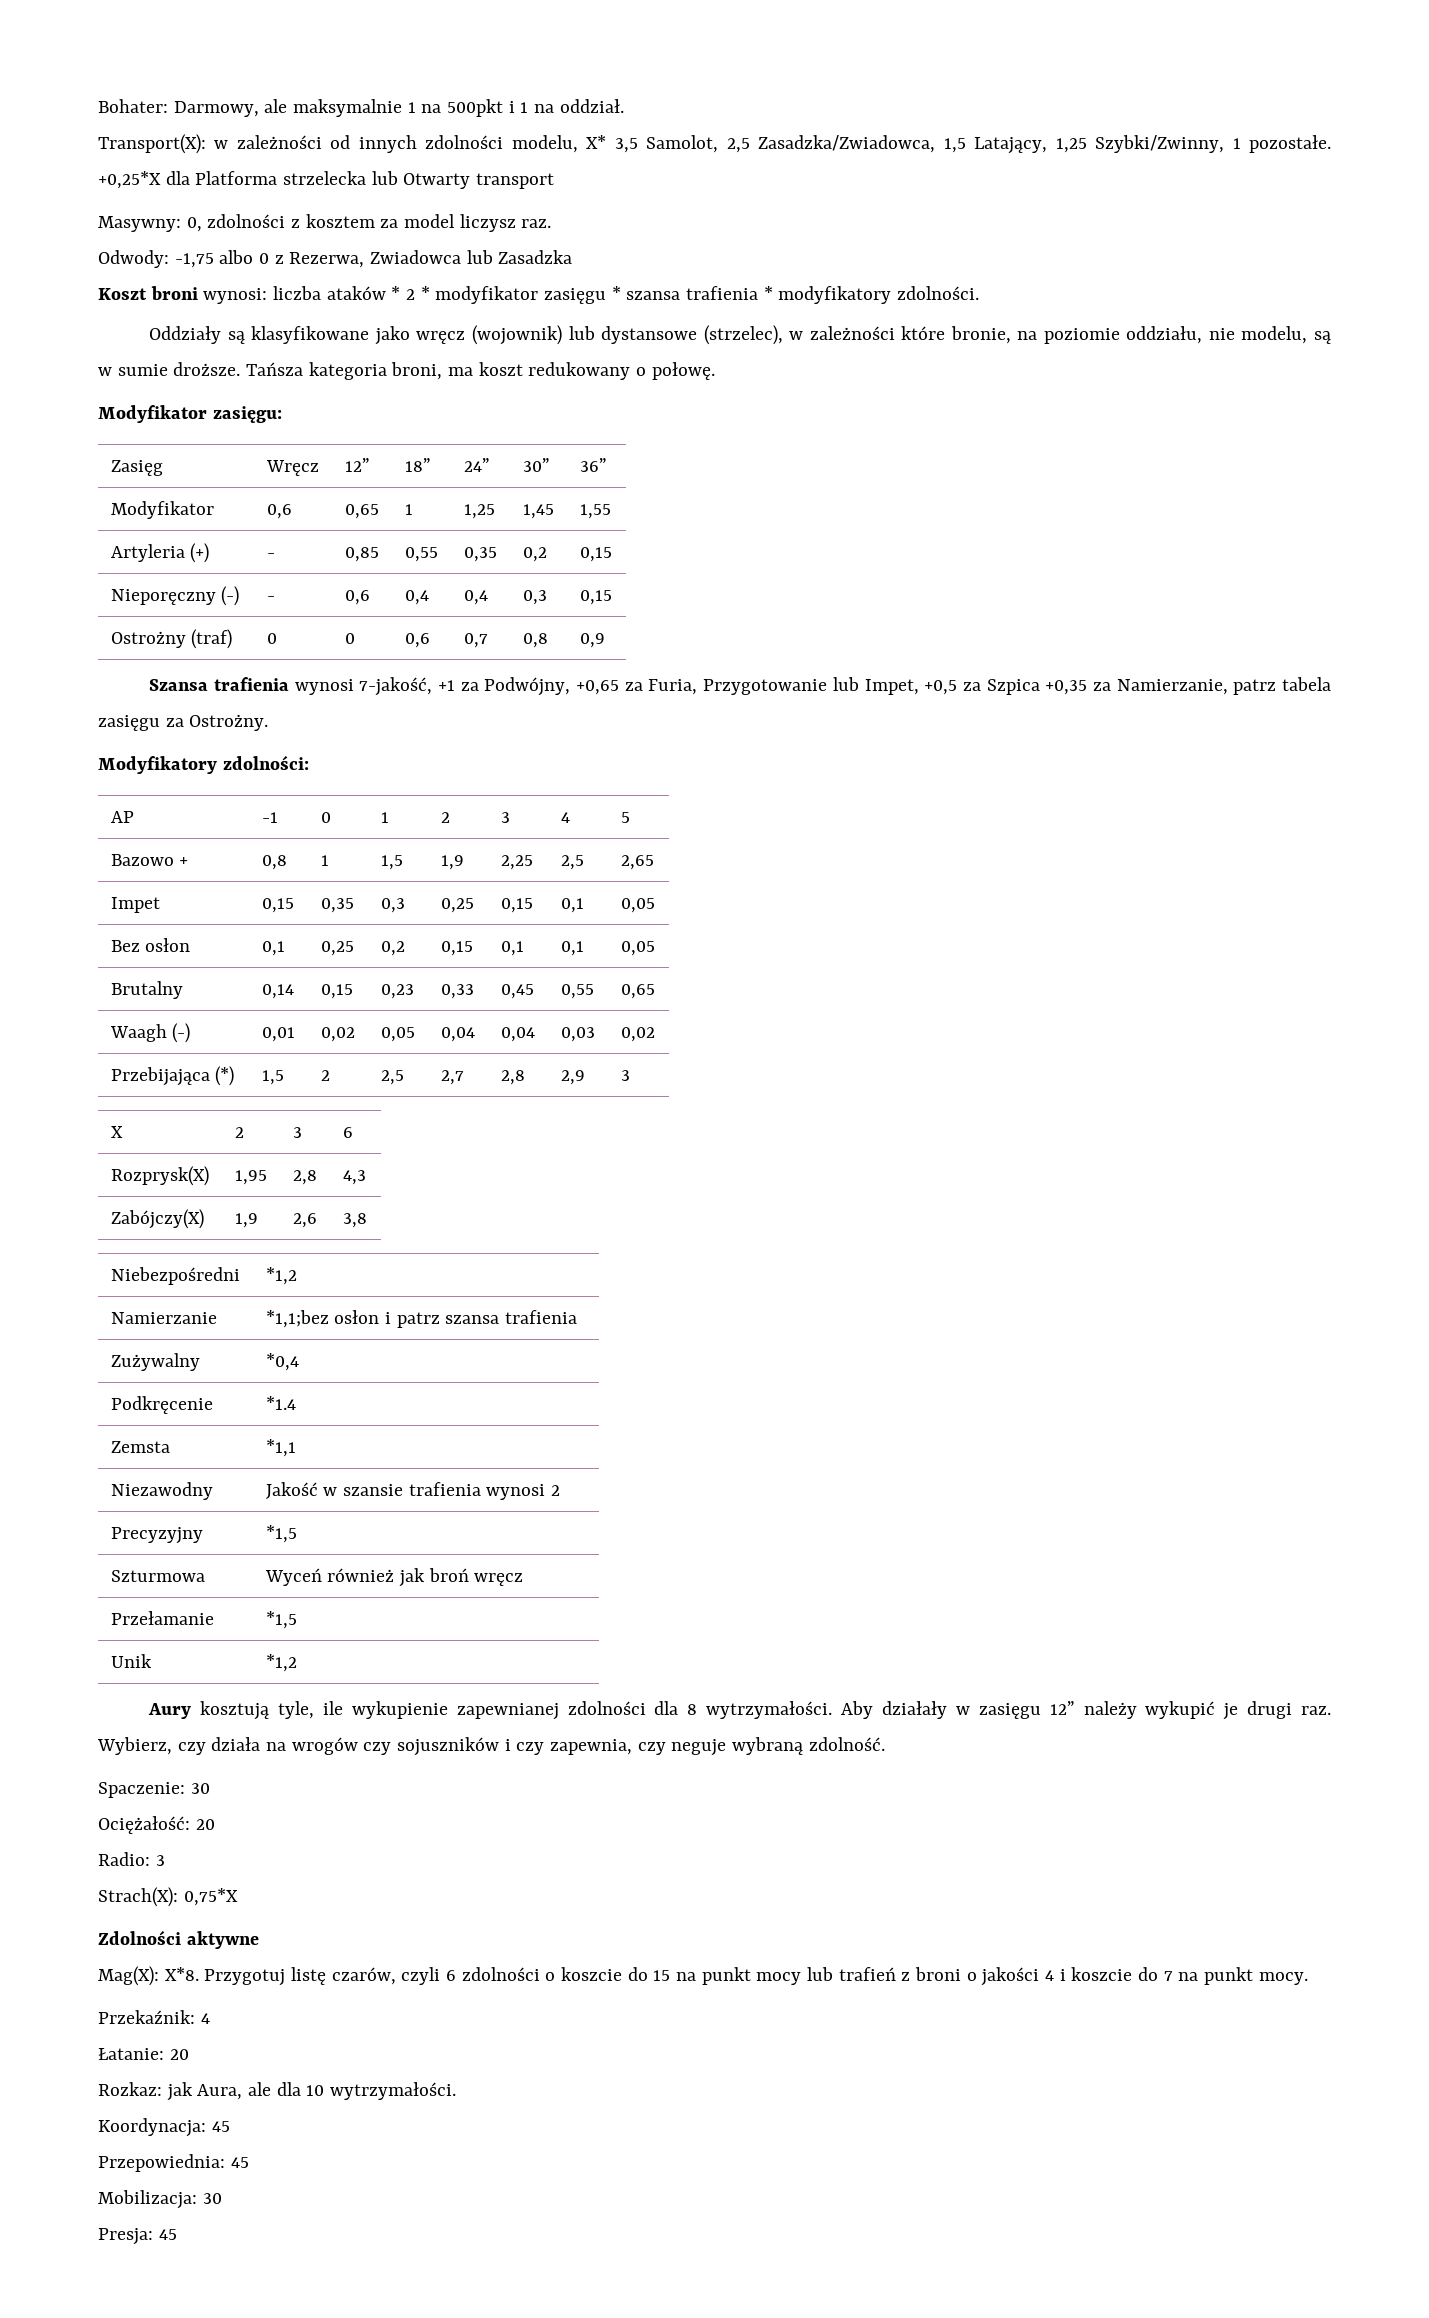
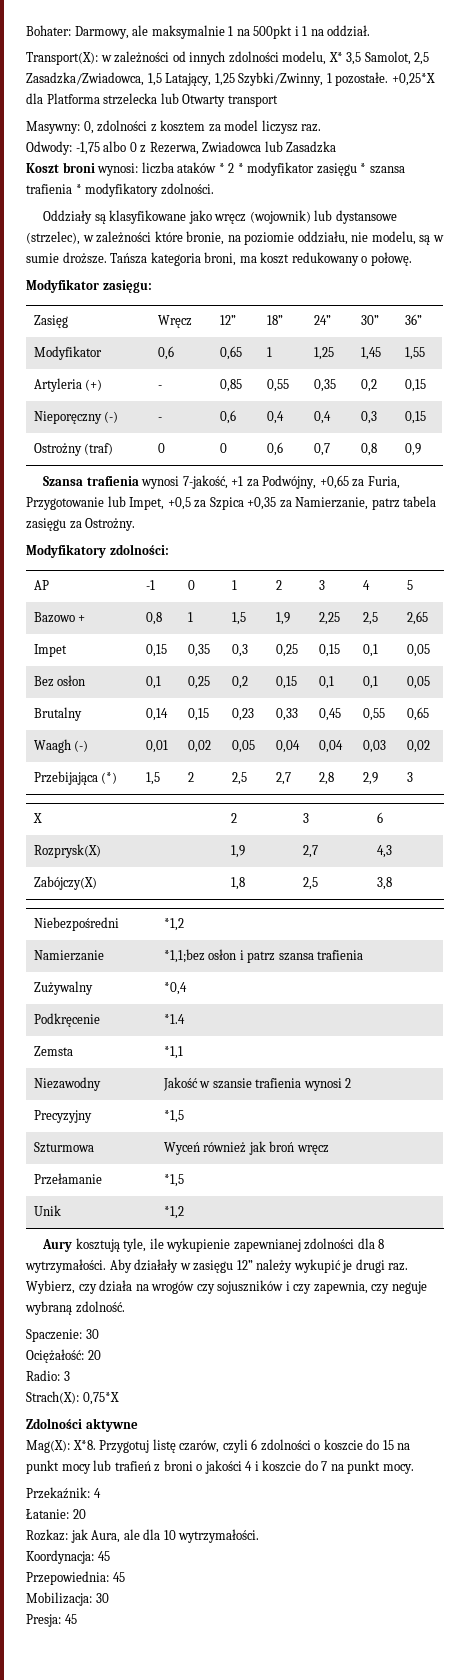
- Rozprysk(X) | 1,95 | 2,8 | 4,3
+ Rozprysk(X) | 1,9 | 2,7 | 4,3
- Zabójczy(X) | 1,9 | 2,6 | 3,8
+ Zabójczy(X) | 1,8 | 2,5 | 3,8

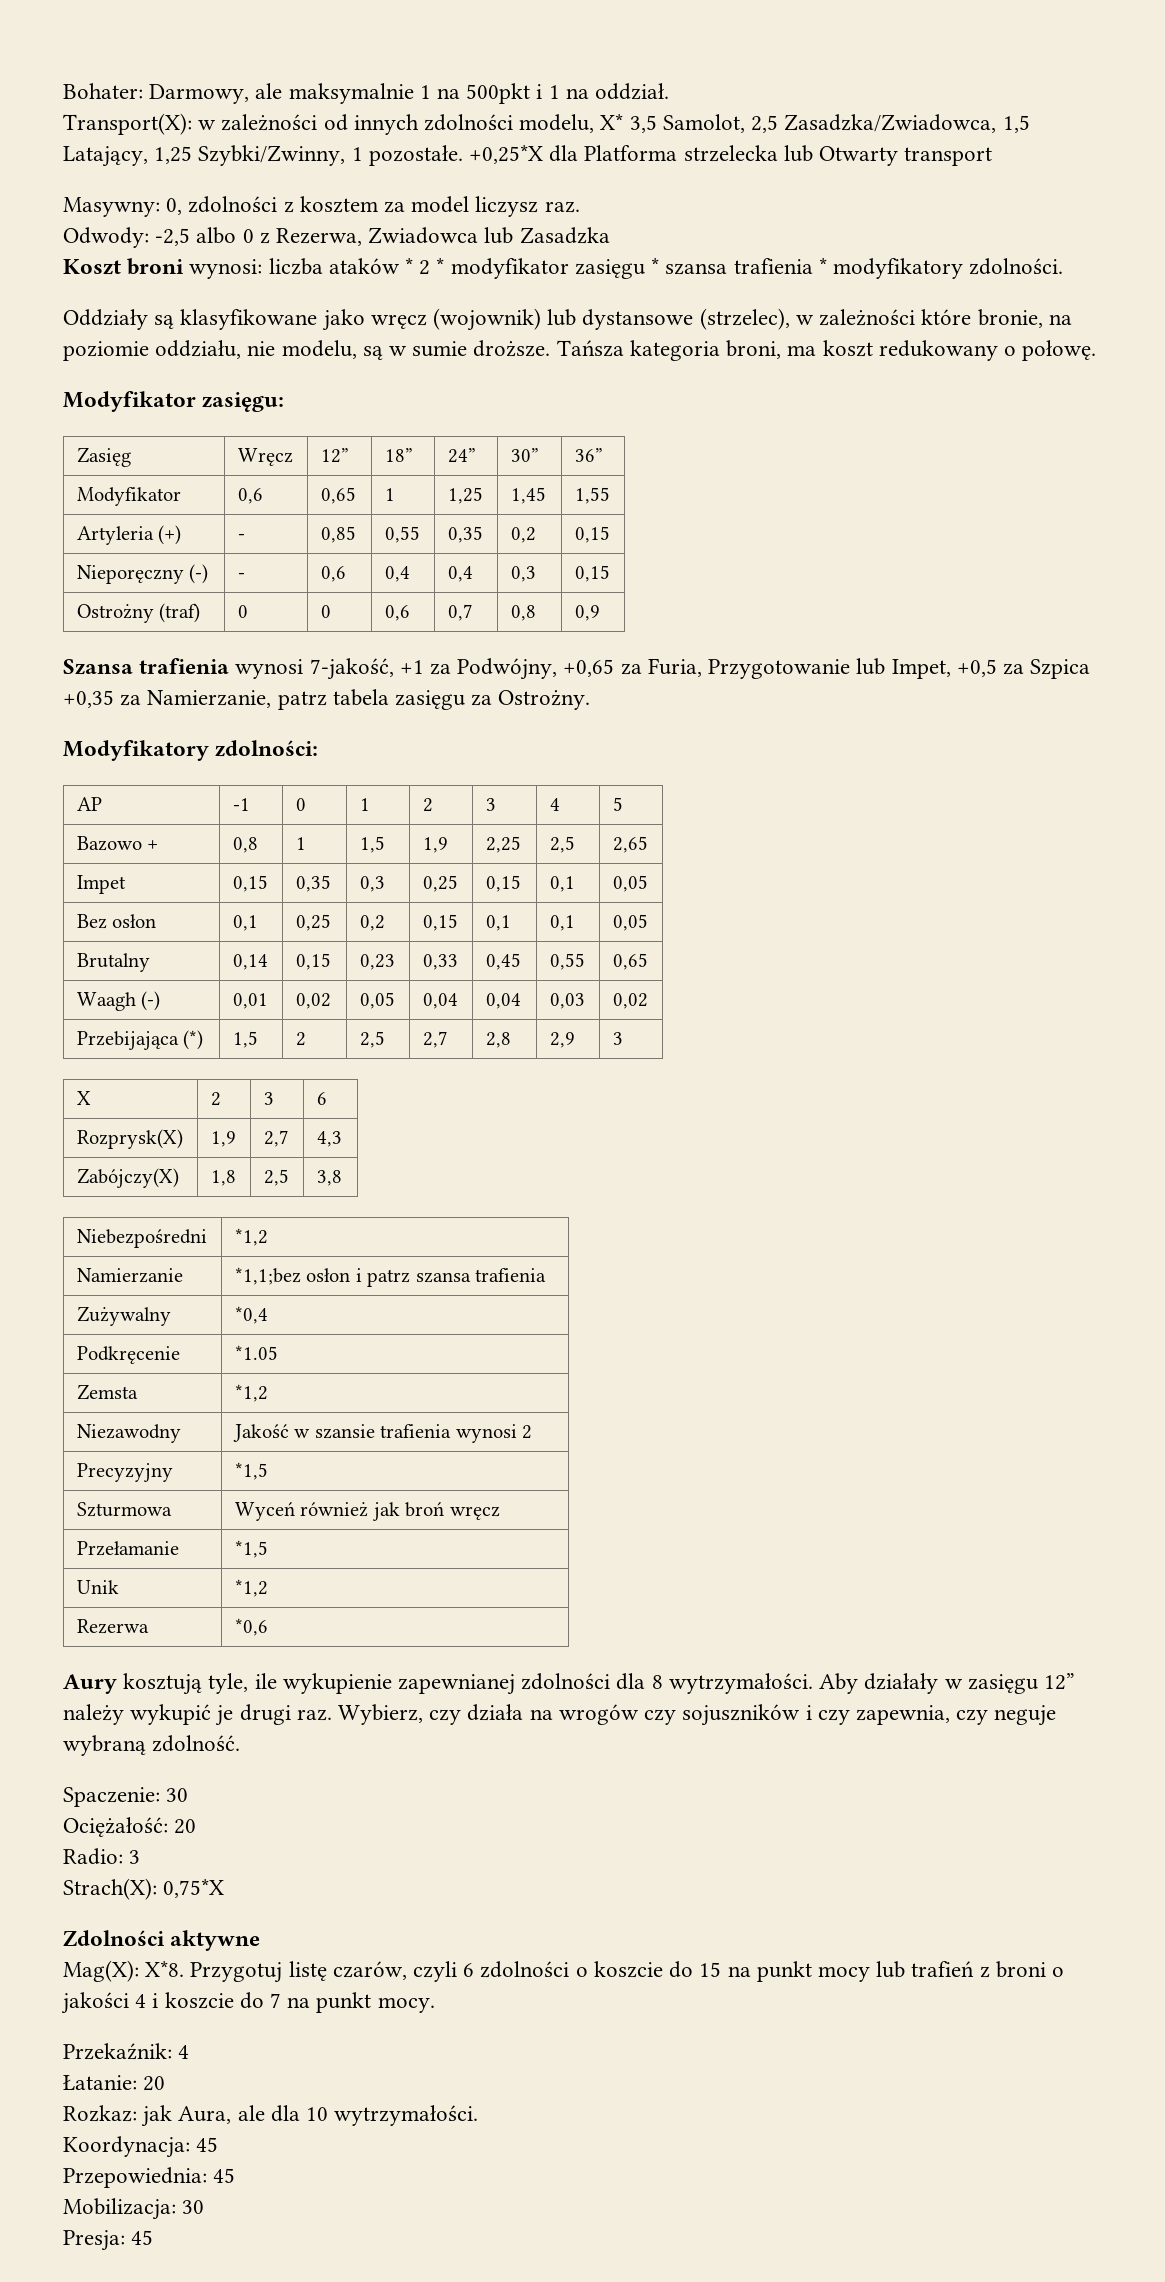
- Odwody: -1,75 albo 0 z Rezerwa, Zwiadowca lub Zasadzka
+ Odwody: -2,5 albo 0 z Rezerwa, Zwiadowca lub Zasadzka
- Podkręcenie | *1.4
+ Podkręcenie | *1.05
- Zemsta | *1,1
+ Zemsta | *1,2
+ Rezerwa | *0,6

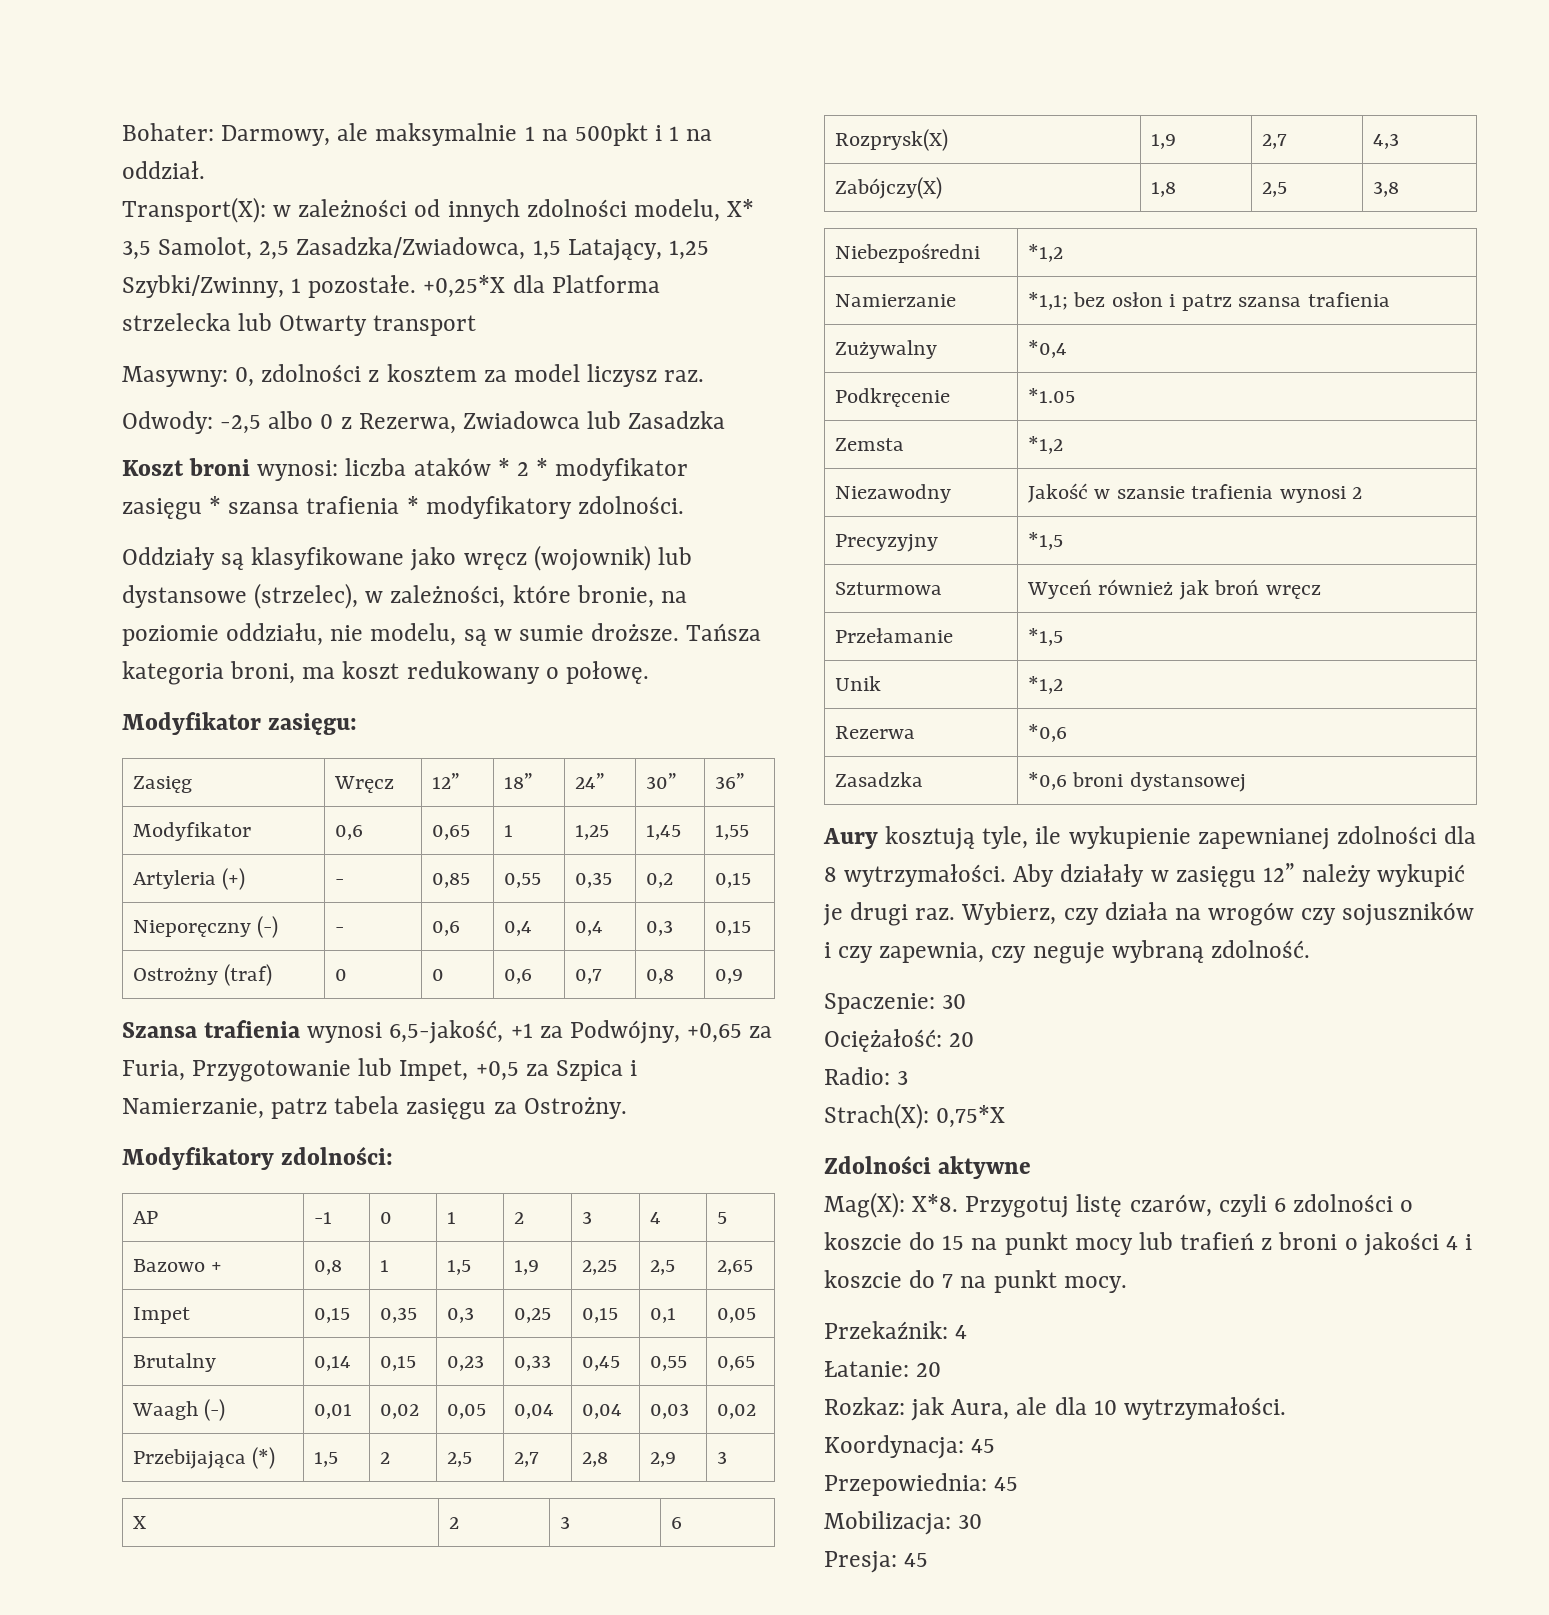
- Oddziały są klasyfikowane jako wręcz (wojownik) lub dystansowe (strzelec), w zależności które bronie, na poziomie oddziału, nie modelu, są w sumie droższe.
+ Oddziały są klasyfikowane jako wręcz (wojownik) lub dystansowe (strzelec), w zależności, które bronie, na poziomie oddziału, nie modelu, są w sumie droższe.
- Szansa trafienia wynosi 7-jakość, +1 za Podwójny, +0,65 za Furia, Przygotowanie lub Impet, +0,5 za Szpica +0,35 za Namierzanie, patrz tabela zasięgu za Ostrożny.
+ Szansa trafienia wynosi 6,5-jakość, +1 za Podwójny, +0,65 za Furia, Przygotowanie lub Impet, +0,5 za Szpica i Namierzanie, patrz tabela zasięgu za Ostrożny.
- Bez osłon | 0,1 | 0,25 | 0,2 | 0,15 | 0,1 | 0,1 | 0,05
- Namierzanie | *1,1;bez osłon i patrz szansa trafienia
+ Namierzanie | *1,1; bez osłon i patrz szansa trafienia
+ Zasadzka | *0,6 broni dystansowej

